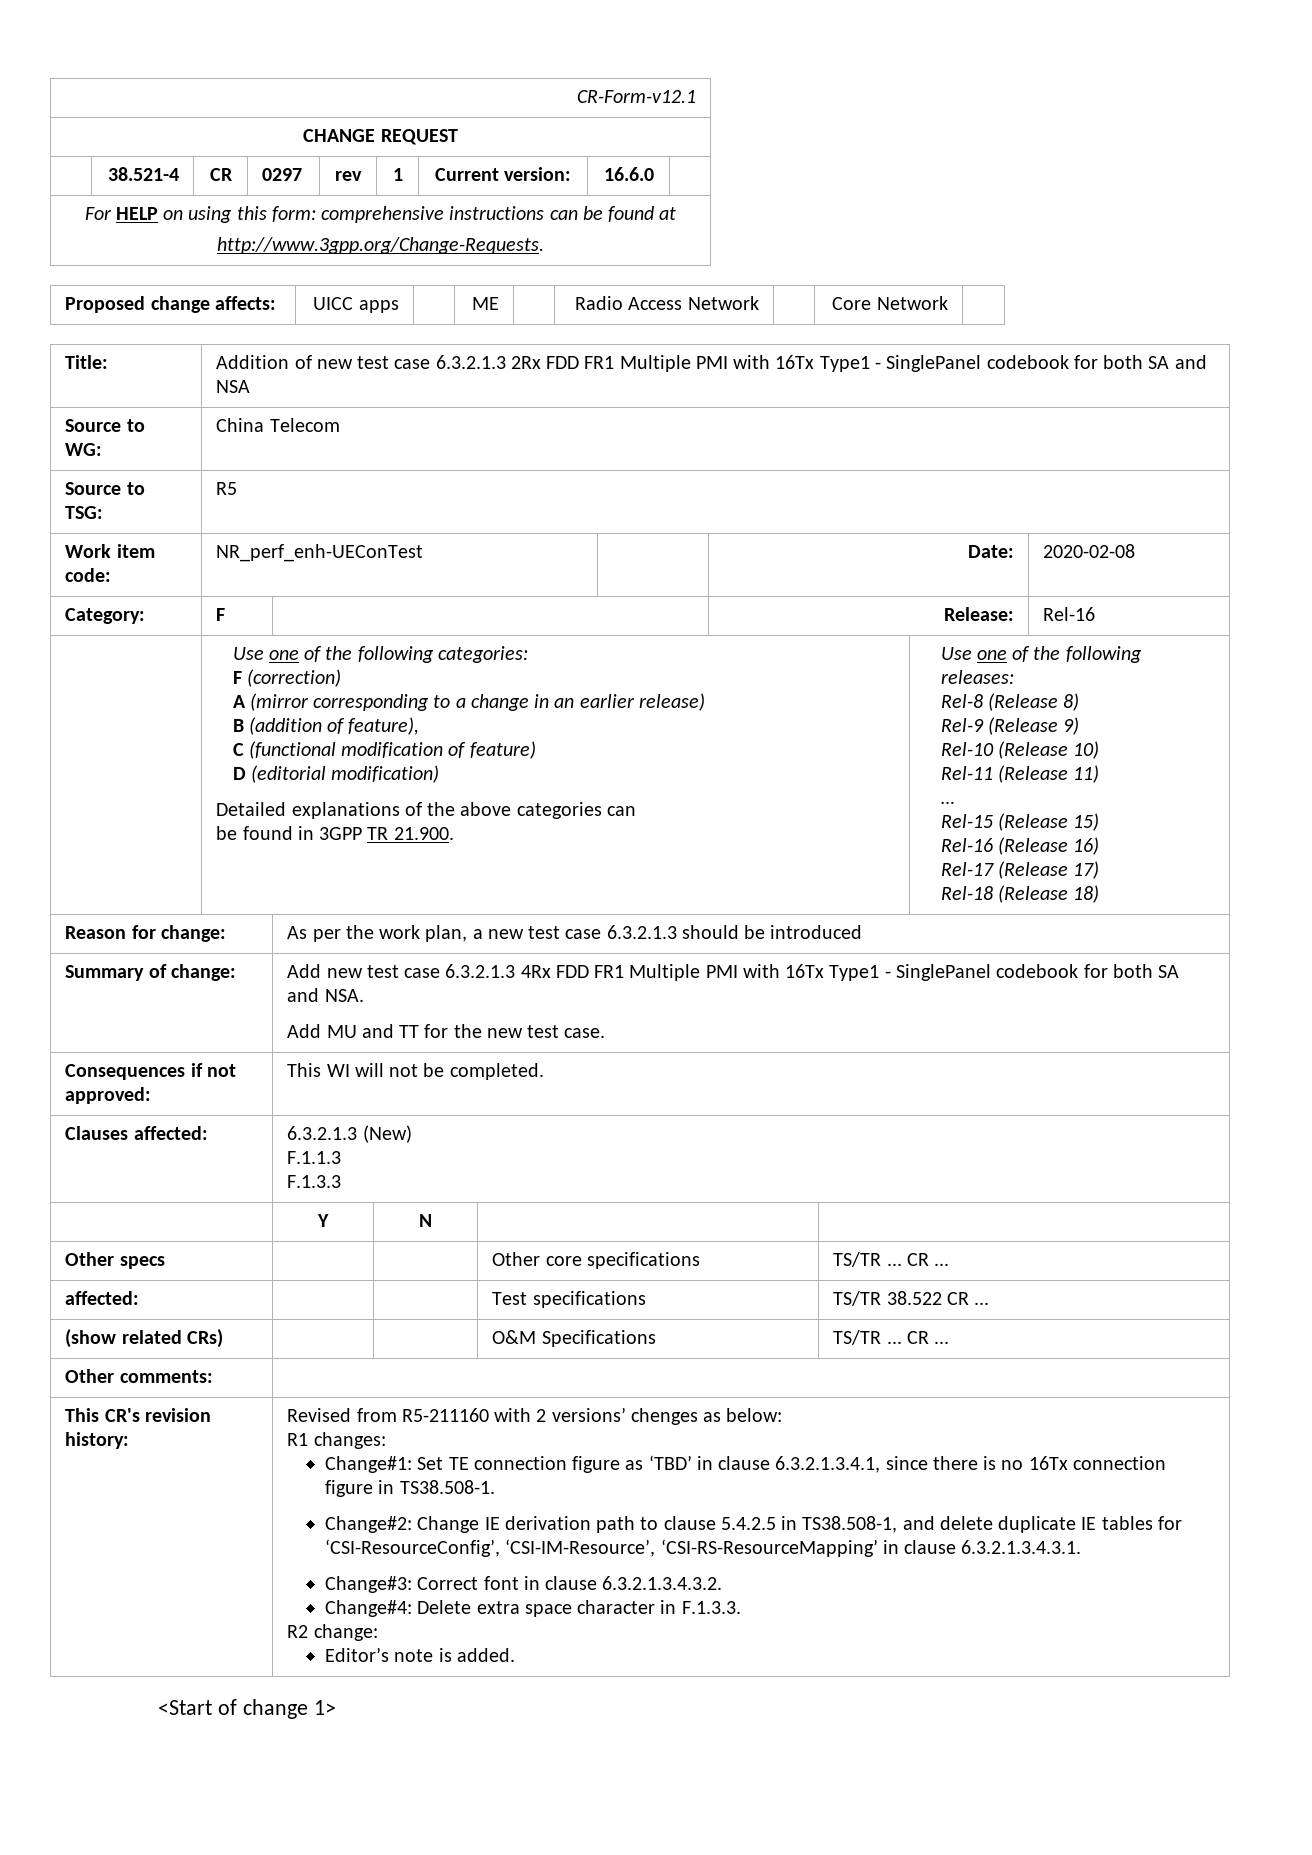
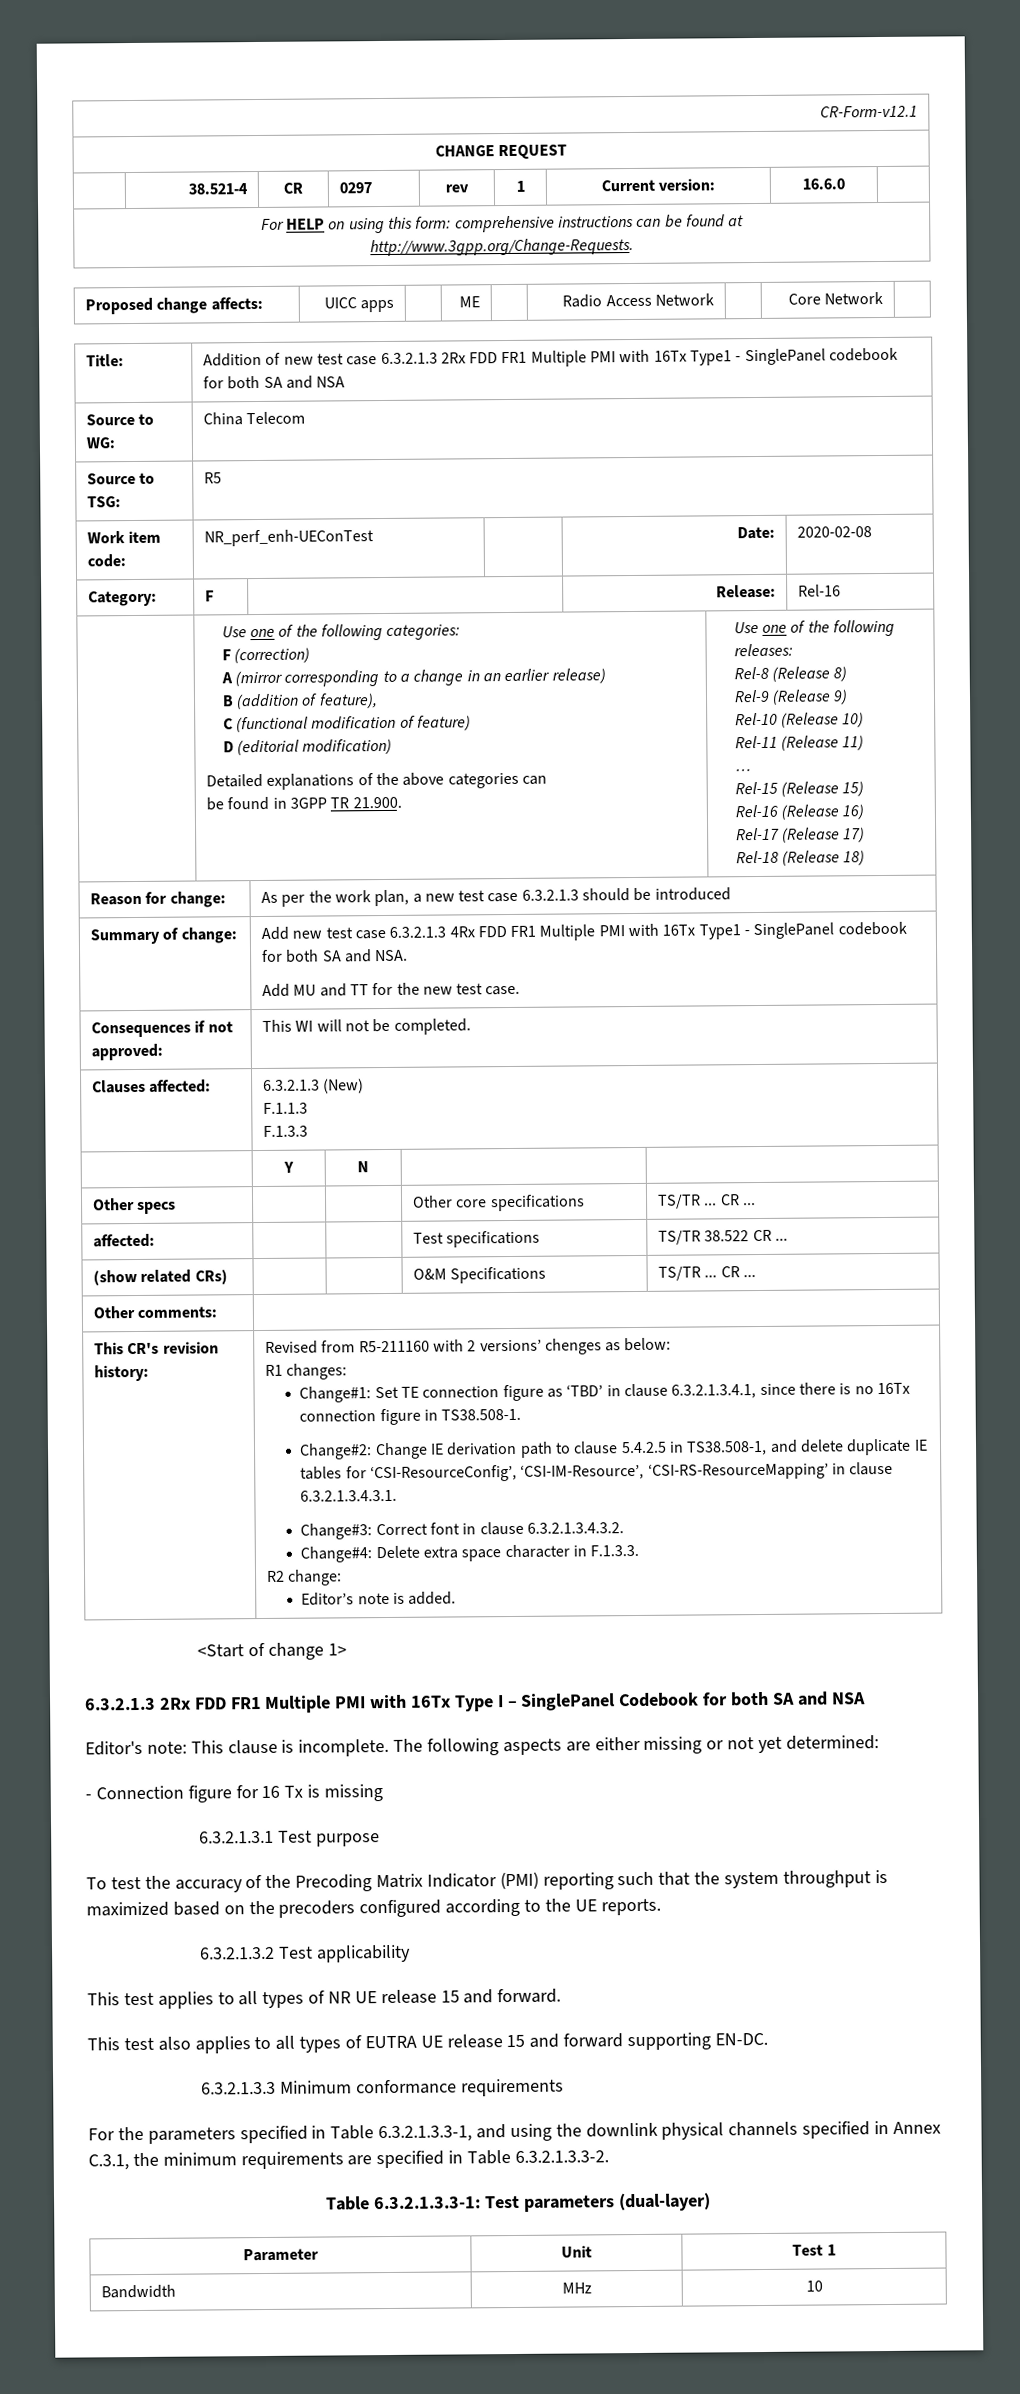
+ 6.3.2.1.3 2Rx FDD FR1 Multiple PMI with 16Tx Type I – SinglePanel Codebook for both SA and NSA
+ Editor's note: This clause is incomplete. The following aspects are either missing or not yet determined:
+ - Connection figure for 16 Tx is missing
+ 6.3.2.1.3.1 Test purpose
+ To test the accuracy of the Precoding Matrix Indicator (PMI) reporting such that the system throughput is maximized based on the precoders configured according to the UE reports.
+ 6.3.2.1.3.2 Test applicability
+ This test applies to all types of NR UE release 15 and forward.
+ This test also applies to all types of EUTRA UE release 15 and forward supporting EN-DC.
+ 6.3.2.1.3.3 Minimum conformance requirements
+ For the parameters specified in Table 6.3.2.1.3.3-1, and using the downlink physical channels specified in Annex C.3.1, the minimum requirements are specified in Table 6.3.2.1.3.3-2.
+ Table 6.3.2.1.3.3-1: Test parameters (dual-layer)
+ Parameter | Unit | Test 1
+ Bandwidth | MHz | 10

